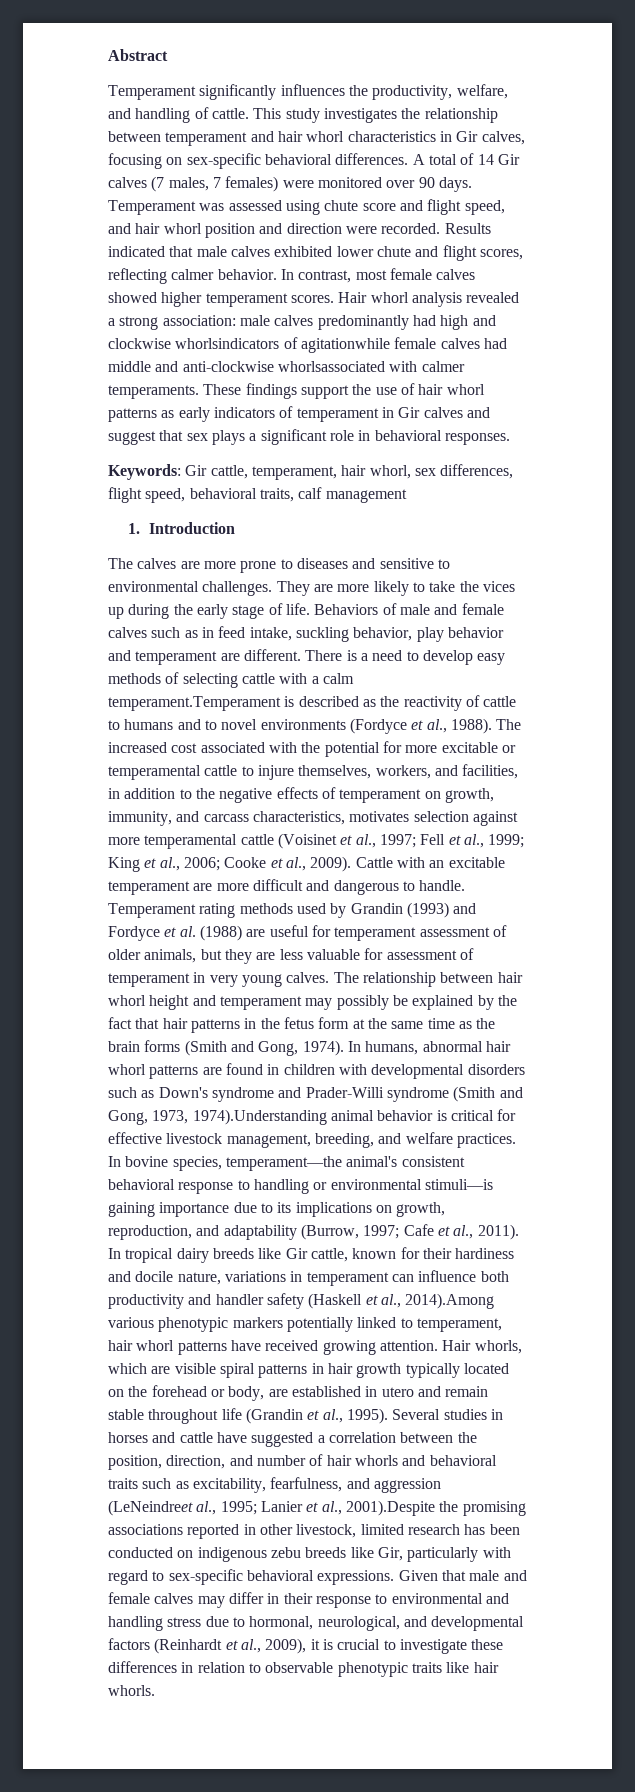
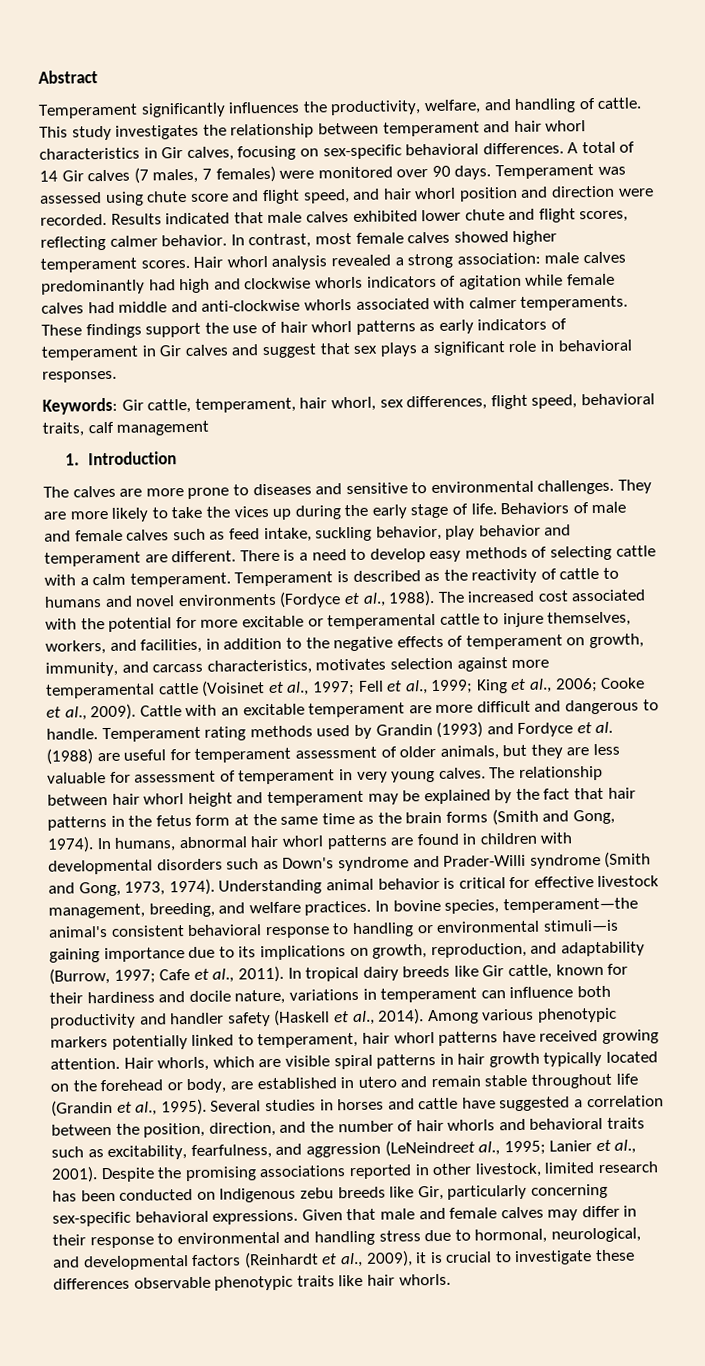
- Hair whorl analysis revealed a strong association: male calves predominantly had high and clockwise whorlsindicators of agitationwhile female calves had middle and anti-clockwise whorlsassociated with calmer temperaments.
+ Hair whorl analysis revealed a strong association: male calves predominantly had high and clockwise whorls indicators of agitation while female calves had middle and anti-clockwise whorls associated with calmer temperaments.
- Behaviors of male and female calves such as in feed intake, suckling behavior, play behavior and temperament are different.
+ Behaviors of male and female calves such as feed intake, suckling behavior, play behavior and temperament are different.
- There is a need to develop easy methods of selecting cattle with a calm temperament.Temperament is described as the reactivity of cattle to humans and to novel environments (Fordyce et al., 1988).
+ There is a need to develop easy methods of selecting cattle with a calm temperament. Temperament is described as the reactivity of cattle to humans and novel environments (Fordyce et al., 1988).
- The relationship between hair whorl height and temperament may possibly be explained by the fact that hair patterns in the fetus form at the same time as the brain forms (Smith and Gong, 1974).
+ The relationship between hair whorl height and temperament may be explained by the fact that hair patterns in the fetus form at the same time as the brain forms (Smith and Gong, 1974).
- In humans, abnormal hair whorl patterns are found in children with developmental disorders such as Down's syndrome and Prader-Willi syndrome (Smith and Gong, 1973, 1974).Understanding animal behavior is critical for effective livestock management, breeding, and welfare practices.
+ In humans, abnormal hair whorl patterns are found in children with developmental disorders such as Down's syndrome and Prader-Willi syndrome (Smith and Gong, 1973, 1974). Understanding animal behavior is critical for effective livestock management, breeding, and welfare practices.
- In tropical dairy breeds like Gir cattle, known for their hardiness and docile nature, variations in temperament can influence both productivity and handler safety (Haskell et al., 2014).Among various phenotypic markers potentially linked to temperament, hair whorl patterns have received growing attention.
+ In tropical dairy breeds like Gir cattle, known for their hardiness and docile nature, variations in temperament can influence both productivity and handler safety (Haskell et al., 2014). Among various phenotypic markers potentially linked to temperament, hair whorl patterns have received growing attention.
- Several studies in horses and cattle have suggested a correlation between the position, direction, and number of hair whorls and behavioral traits such as excitability, fearfulness, and aggression (LeNeindreet al., 1995; Lanier et al., 2001).Despite the promising associations reported in other livestock, limited research has been conducted on indigenous zebu breeds like Gir, particularly with regard to sex-specific behavioral expressions.
+ Several studies in horses and cattle have suggested a correlation between the position, direction, and the number of hair whorls and behavioral traits such as excitability, fearfulness, and aggression (LeNeindreet al., 1995; Lanier et al., 2001). Despite the promising associations reported in other livestock, limited research has been conducted on Indigenous zebu breeds like Gir, particularly concerning sex-specific behavioral expressions.
- Given that male and female calves may differ in their response to environmental and handling stress due to hormonal, neurological, and developmental factors (Reinhardt et al., 2009), it is crucial to investigate these differences in relation to observable phenotypic traits like hair whorls.
+ Given that male and female calves may differ in their response to environmental and handling stress due to hormonal, neurological, and developmental factors (Reinhardt et al., 2009), it is crucial to investigate these differences observable phenotypic traits like hair whorls.

